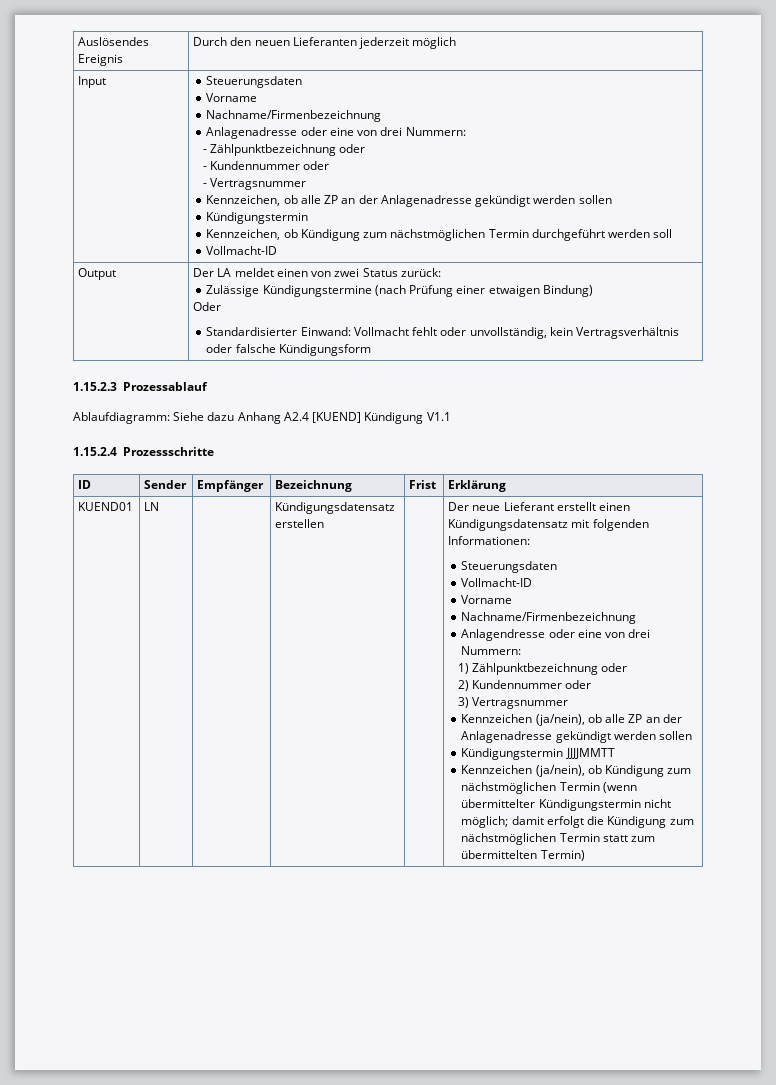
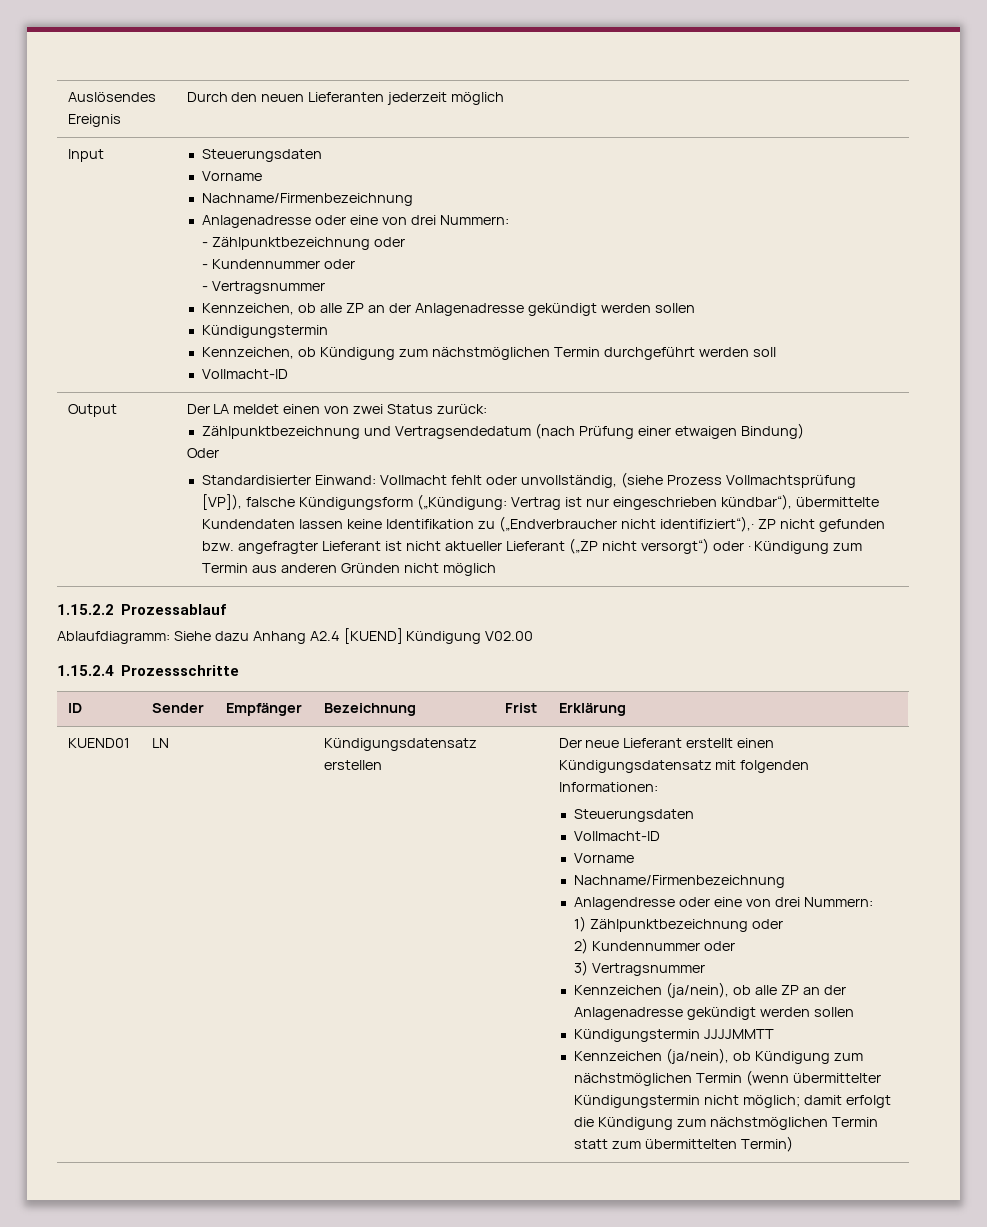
- Zulässige Kündigungstermine (nach Prüfung einer etwaigen Bindung)
+ Zählpunktbezeichnung und Vertragsendedatum (nach Prüfung einer etwaigen Bindung)
- Standardisierter Einwand: Vollmacht fehlt oder unvollständig, kein Vertragsverhältnis oder falsche Kündigungsform
- 1.15.2.3 Prozessablauf
+ Standardisierter Einwand: Vollmacht fehlt oder unvollständig, (siehe Prozess Vollmachtsprüfung [VP]), falsche Kündigungsform („Kündigung: Vertrag ist nur eingeschrieben kündbar“), übermittelte Kundendaten lassen keine Identifikation zu („Endverbraucher nicht identifiziert“),· ZP nicht gefunden bzw. angefragter Lieferant ist nicht aktueller Lieferant („ZP nicht versorgt“) oder · Kündigung zum Termin aus anderen Gründen nicht möglich
+ 1.15.2.2 Prozessablauf
- Ablaufdiagramm: Siehe dazu Anhang A2.4 [KUEND] Kündigung V1.1
+ Ablaufdiagramm: Siehe dazu Anhang A2.4 [KUEND] Kündigung V02.00

